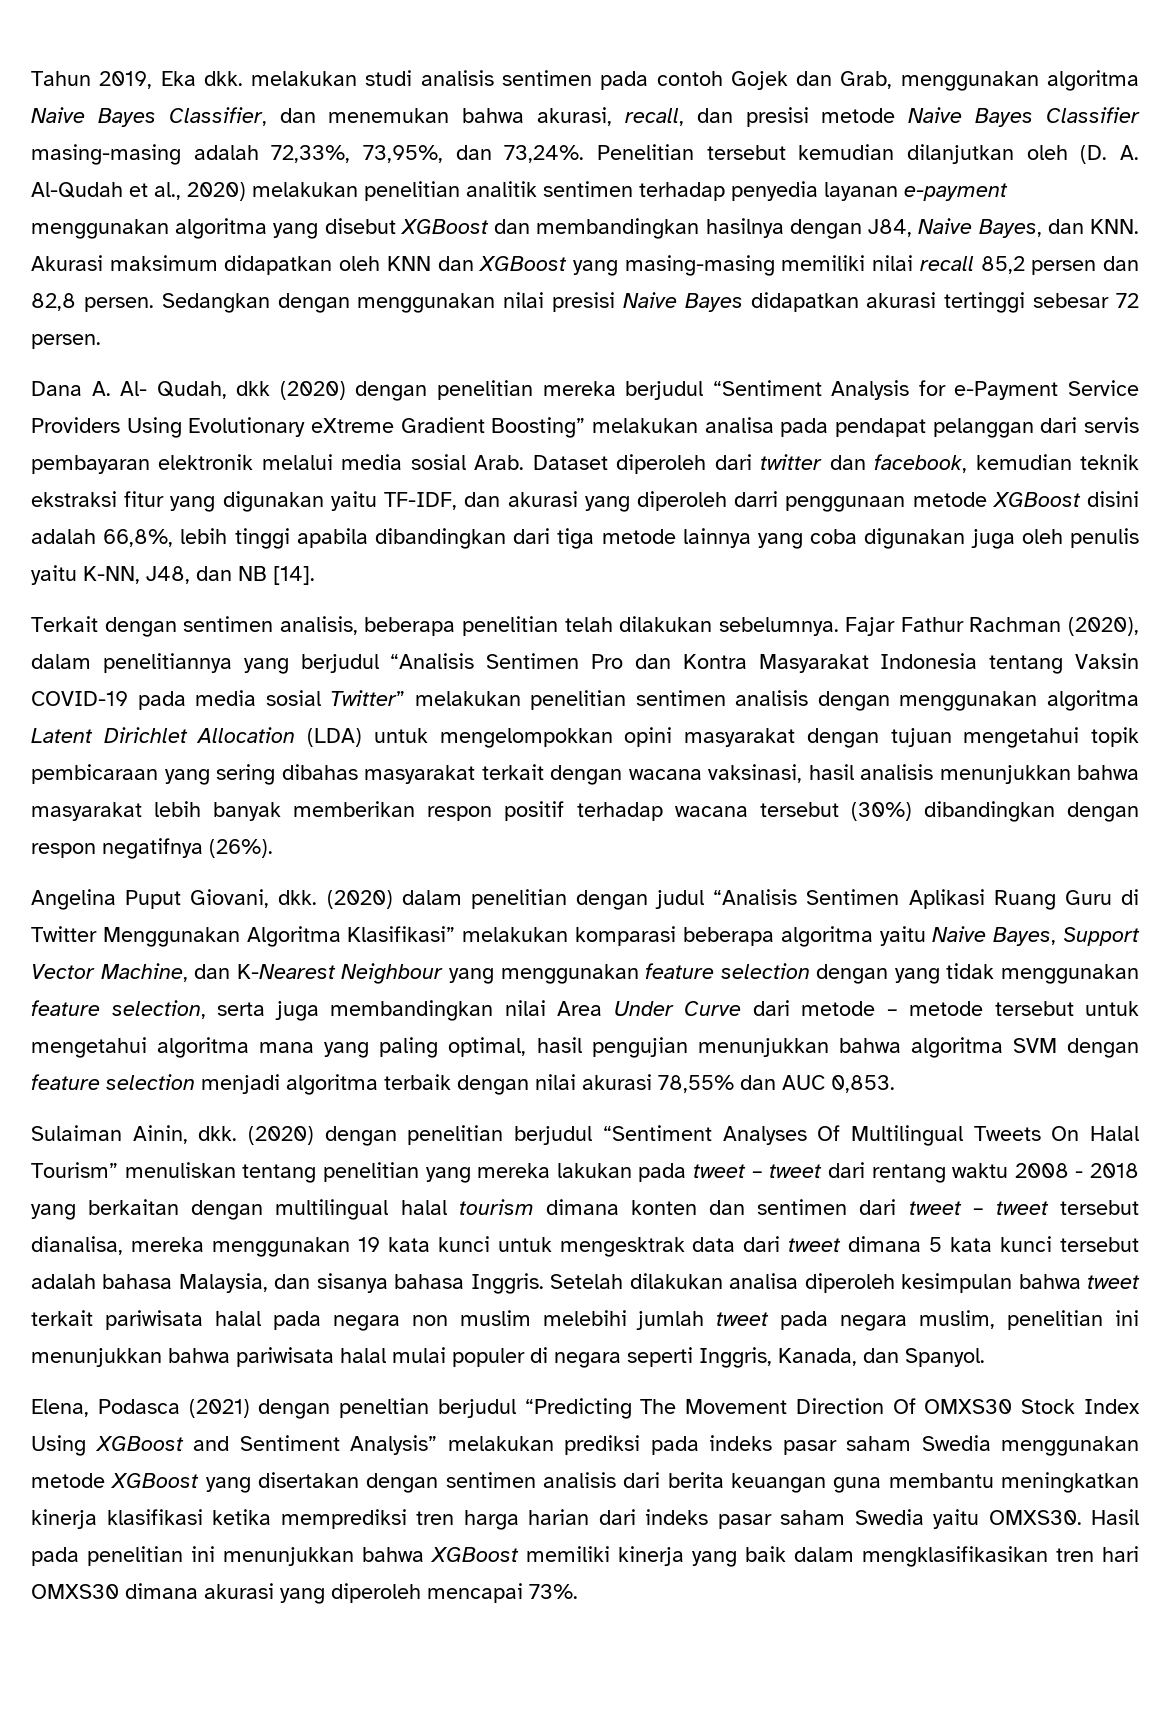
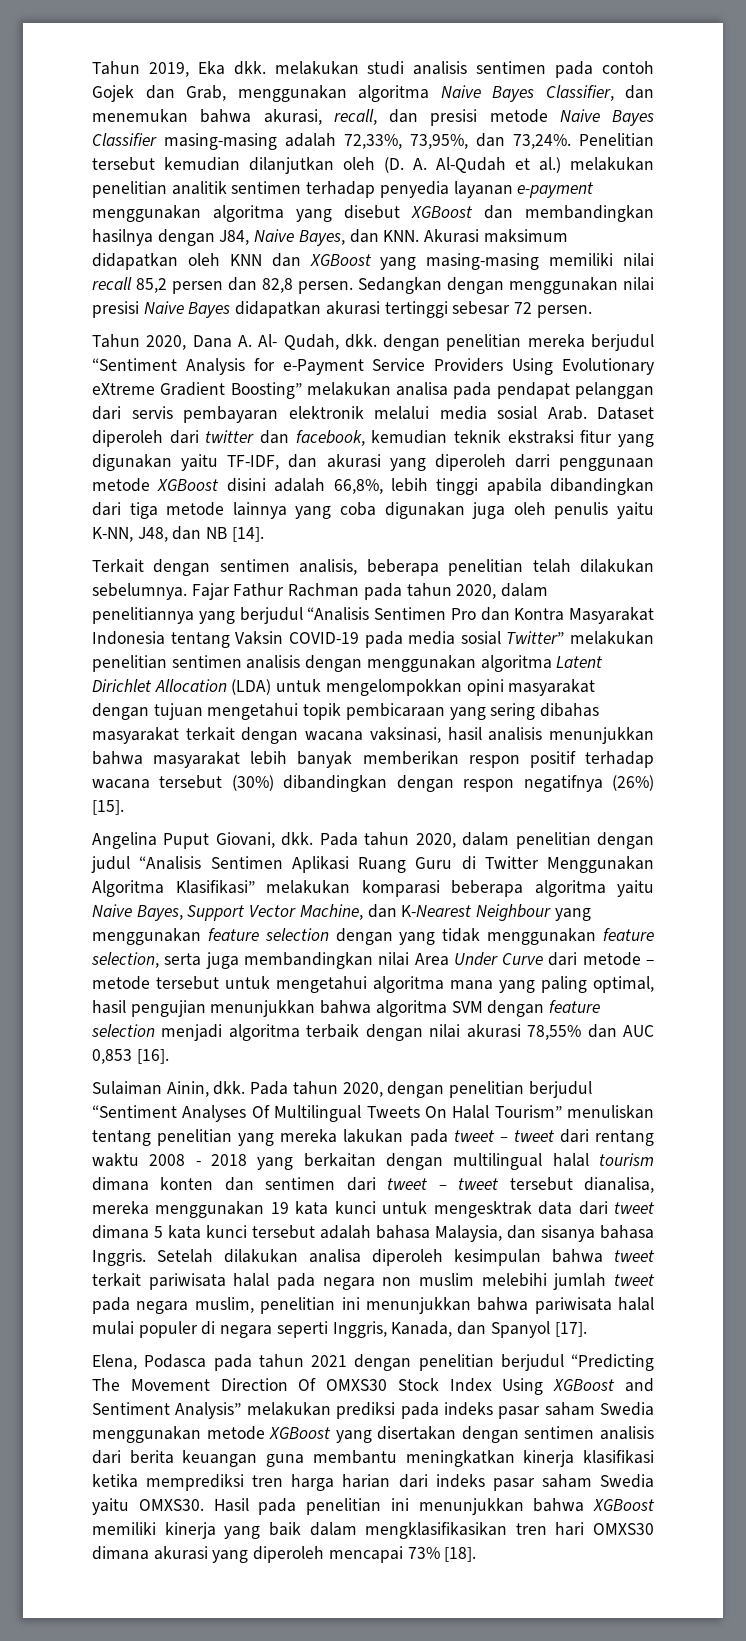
- Penelitian tersebut kemudian dilanjutkan oleh (D. A. Al-Qudah et al., 2020) melakukan penelitian analitik sentimen terhadap penyedia layanan e-payment menggunakan algoritma yang disebut XGBoost dan membandingkan hasilnya dengan J84, Naive Bayes, dan KNN. Akurasi maksimum didapatkan oleh KNN dan XGBoost yang masing-masing memiliki nilai recall 85,2 persen dan 82,8 persen.
+ Penelitian tersebut kemudian dilanjutkan oleh (D. A. Al-Qudah et al.) melakukan penelitian analitik sentimen terhadap penyedia layanan e-payment menggunakan algoritma yang disebut XGBoost dan membandingkan hasilnya dengan J84, Naive Bayes, dan KNN. Akurasi maksimum didapatkan oleh KNN dan XGBoost yang masing-masing memiliki nilai recall 85,2 persen dan 82,8 persen.
- Dana A. Al- Qudah, dkk (2020) dengan penelitian mereka berjudul “Sentiment Analysis for e-Payment Service Providers Using Evolutionary eXtreme Gradient Boosting” melakukan analisa pada pendapat pelanggan dari servis pembayaran elektronik melalui media sosial Arab.
+ Tahun 2020, Dana A. Al- Qudah, dkk. dengan penelitian mereka berjudul “Sentiment Analysis for e-Payment Service Providers Using Evolutionary eXtreme Gradient Boosting” melakukan analisa pada pendapat pelanggan dari servis pembayaran elektronik melalui media sosial Arab.
- Fajar Fathur Rachman (2020), dalam penelitiannya yang berjudul “Analisis Sentimen Pro dan Kontra Masyarakat Indonesia tentang Vaksin COVID-19 pada media sosial Twitter” melakukan penelitian sentimen analisis dengan menggunakan algoritma Latent Dirichlet Allocation (LDA) untuk mengelompokkan opini masyarakat dengan tujuan mengetahui topik pembicaraan yang sering dibahas masyarakat terkait dengan wacana vaksinasi, hasil analisis menunjukkan bahwa masyarakat lebih banyak memberikan respon positif terhadap wacana tersebut (30%) dibandingkan dengan respon negatifnya (26%).
+ Fajar Fathur Rachman pada tahun 2020, dalam penelitiannya yang berjudul “Analisis Sentimen Pro dan Kontra Masyarakat Indonesia tentang Vaksin COVID-19 pada media sosial Twitter” melakukan penelitian sentimen analisis dengan menggunakan algoritma Latent Dirichlet Allocation (LDA) untuk mengelompokkan opini masyarakat dengan tujuan mengetahui topik pembicaraan yang sering dibahas masyarakat terkait dengan wacana vaksinasi, hasil analisis menunjukkan bahwa masyarakat lebih banyak memberikan respon positif terhadap wacana tersebut (30%) dibandingkan dengan respon negatifnya (26%) [15].
- (2020) dalam penelitian dengan judul “Analisis Sentimen Aplikasi Ruang Guru di Twitter Menggunakan Algoritma Klasifikasi” melakukan komparasi beberapa algoritma yaitu Naive Bayes, Support Vector Machine, dan K-Nearest Neighbour yang menggunakan feature selection dengan yang tidak menggunakan feature selection, serta juga membandingkan nilai Area Under Curve dari metode – metode tersebut untuk mengetahui algoritma mana yang paling optimal, hasil pengujian menunjukkan bahwa algoritma SVM dengan feature selection menjadi algoritma terbaik dengan nilai akurasi 78,55% dan AUC 0,853.
+ Pada tahun 2020, dalam penelitian dengan judul “Analisis Sentimen Aplikasi Ruang Guru di Twitter Menggunakan Algoritma Klasifikasi” melakukan komparasi beberapa algoritma yaitu Naive Bayes, Support Vector Machine, dan K-Nearest Neighbour yang menggunakan feature selection dengan yang tidak menggunakan feature selection, serta juga membandingkan nilai Area Under Curve dari metode – metode tersebut untuk mengetahui algoritma mana yang paling optimal, hasil pengujian menunjukkan bahwa algoritma SVM dengan feature selection menjadi algoritma terbaik dengan nilai akurasi 78,55% dan AUC 0,853 [16].
- (2020) dengan penelitian berjudul “Sentiment Analyses Of Multilingual Tweets On Halal Tourism” menuliskan tentang penelitian yang mereka lakukan pada tweet – tweet dari rentang waktu 2008 - 2018 yang berkaitan dengan multilingual halal tourism dimana konten dan sentimen dari tweet – tweet tersebut dianalisa, mereka menggunakan 19 kata kunci untuk mengesktrak data dari tweet dimana 5 kata kunci tersebut adalah bahasa Malaysia, dan sisanya bahasa Inggris.
+ Pada tahun 2020, dengan penelitian berjudul “Sentiment Analyses Of Multilingual Tweets On Halal Tourism” menuliskan tentang penelitian yang mereka lakukan pada tweet – tweet dari rentang waktu 2008 - 2018 yang berkaitan dengan multilingual halal tourism dimana konten dan sentimen dari tweet – tweet tersebut dianalisa, mereka menggunakan 19 kata kunci untuk mengesktrak data dari tweet dimana 5 kata kunci tersebut adalah bahasa Malaysia, dan sisanya bahasa Inggris.
- Setelah dilakukan analisa diperoleh kesimpulan bahwa tweet terkait pariwisata halal pada negara non muslim melebihi jumlah tweet pada negara muslim, penelitian ini menunjukkan bahwa pariwisata halal mulai populer di negara seperti Inggris, Kanada, dan Spanyol.
+ Setelah dilakukan analisa diperoleh kesimpulan bahwa tweet terkait pariwisata halal pada negara non muslim melebihi jumlah tweet pada negara muslim, penelitian ini menunjukkan bahwa pariwisata halal mulai populer di negara seperti Inggris, Kanada, dan Spanyol [17].
- Elena, Podasca (2021) dengan peneltian berjudul “Predicting The Movement Direction Of OMXS30 Stock Index Using XGBoost and Sentiment Analysis” melakukan prediksi pada indeks pasar saham Swedia menggunakan metode XGBoost yang disertakan dengan sentimen analisis dari berita keuangan guna membantu meningkatkan kinerja klasifikasi ketika memprediksi tren harga harian dari indeks pasar saham Swedia yaitu OMXS30.
+ Elena, Podasca pada tahun 2021 dengan penelitian berjudul “Predicting The Movement Direction Of OMXS30 Stock Index Using XGBoost and Sentiment Analysis” melakukan prediksi pada indeks pasar saham Swedia menggunakan metode XGBoost yang disertakan dengan sentimen analisis dari berita keuangan guna membantu meningkatkan kinerja klasifikasi ketika memprediksi tren harga harian dari indeks pasar saham Swedia yaitu OMXS30.
- Hasil pada penelitian ini menunjukkan bahwa XGBoost memiliki kinerja yang baik dalam mengklasifikasikan tren hari OMXS30 dimana akurasi yang diperoleh mencapai 73%.
+ Hasil pada penelitian ini menunjukkan bahwa XGBoost memiliki kinerja yang baik dalam mengklasifikasikan tren hari OMXS30 dimana akurasi yang diperoleh mencapai 73% [18].

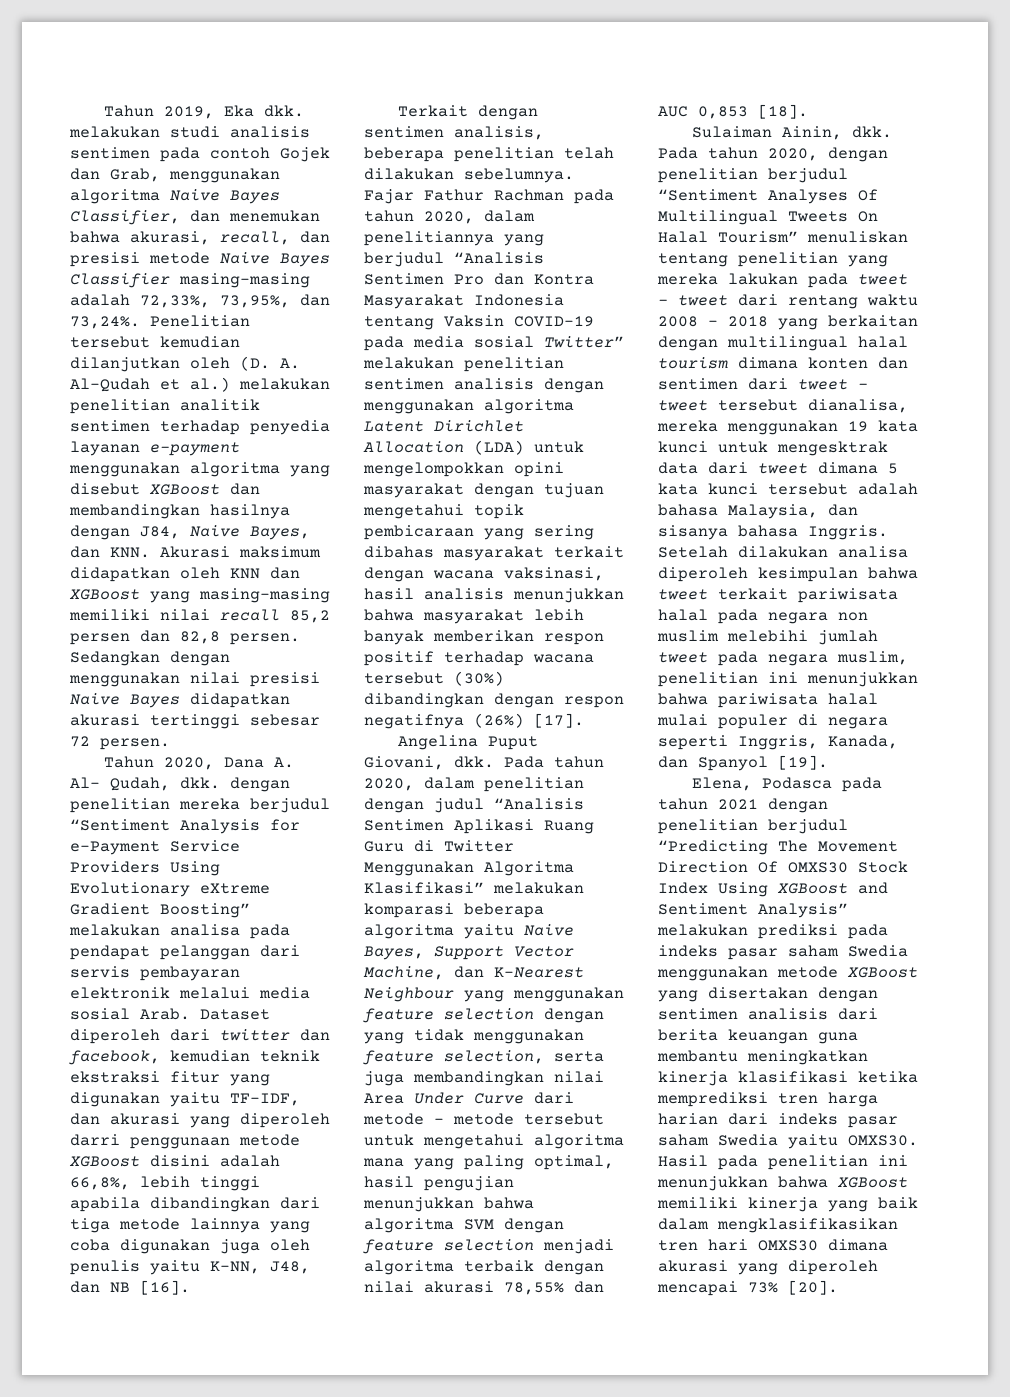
- Dataset diperoleh dari twitter dan facebook, kemudian teknik ekstraksi fitur yang digunakan yaitu TF-IDF, dan akurasi yang diperoleh darri penggunaan metode XGBoost disini adalah 66,8%, lebih tinggi apabila dibandingkan dari tiga metode lainnya yang coba digunakan juga oleh penulis yaitu K-NN, J48, dan NB [14].
+ Dataset diperoleh dari twitter dan facebook, kemudian teknik ekstraksi fitur yang digunakan yaitu TF-IDF, dan akurasi yang diperoleh darri penggunaan metode XGBoost disini adalah 66,8%, lebih tinggi apabila dibandingkan dari tiga metode lainnya yang coba digunakan juga oleh penulis yaitu K-NN, J48, dan NB [16].
- Fajar Fathur Rachman pada tahun 2020, dalam penelitiannya yang berjudul “Analisis Sentimen Pro dan Kontra Masyarakat Indonesia tentang Vaksin COVID-19 pada media sosial Twitter” melakukan penelitian sentimen analisis dengan menggunakan algoritma Latent Dirichlet Allocation (LDA) untuk mengelompokkan opini masyarakat dengan tujuan mengetahui topik pembicaraan yang sering dibahas masyarakat terkait dengan wacana vaksinasi, hasil analisis menunjukkan bahwa masyarakat lebih banyak memberikan respon positif terhadap wacana tersebut (30%) dibandingkan dengan respon negatifnya (26%) [15].
+ Fajar Fathur Rachman pada tahun 2020, dalam penelitiannya yang berjudul “Analisis Sentimen Pro dan Kontra Masyarakat Indonesia tentang Vaksin COVID-19 pada media sosial Twitter” melakukan penelitian sentimen analisis dengan menggunakan algoritma Latent Dirichlet Allocation (LDA) untuk mengelompokkan opini masyarakat dengan tujuan mengetahui topik pembicaraan yang sering dibahas masyarakat terkait dengan wacana vaksinasi, hasil analisis menunjukkan bahwa masyarakat lebih banyak memberikan respon positif terhadap wacana tersebut (30%) dibandingkan dengan respon negatifnya (26%) [17].
- Pada tahun 2020, dalam penelitian dengan judul “Analisis Sentimen Aplikasi Ruang Guru di Twitter Menggunakan Algoritma Klasifikasi” melakukan komparasi beberapa algoritma yaitu Naive Bayes, Support Vector Machine, dan K-Nearest Neighbour yang menggunakan feature selection dengan yang tidak menggunakan feature selection, serta juga membandingkan nilai Area Under Curve dari metode – metode tersebut untuk mengetahui algoritma mana yang paling optimal, hasil pengujian menunjukkan bahwa algoritma SVM dengan feature selection menjadi algoritma terbaik dengan nilai akurasi 78,55% dan AUC 0,853 [16].
+ Pada tahun 2020, dalam penelitian dengan judul “Analisis Sentimen Aplikasi Ruang Guru di Twitter Menggunakan Algoritma Klasifikasi” melakukan komparasi beberapa algoritma yaitu Naive Bayes, Support Vector Machine, dan K-Nearest Neighbour yang menggunakan feature selection dengan yang tidak menggunakan feature selection, serta juga membandingkan nilai Area Under Curve dari metode – metode tersebut untuk mengetahui algoritma mana yang paling optimal, hasil pengujian menunjukkan bahwa algoritma SVM dengan feature selection menjadi algoritma terbaik dengan nilai akurasi 78,55% dan AUC 0,853 [18].
- Setelah dilakukan analisa diperoleh kesimpulan bahwa tweet terkait pariwisata halal pada negara non muslim melebihi jumlah tweet pada negara muslim, penelitian ini menunjukkan bahwa pariwisata halal mulai populer di negara seperti Inggris, Kanada, dan Spanyol [17].
+ Setelah dilakukan analisa diperoleh kesimpulan bahwa tweet terkait pariwisata halal pada negara non muslim melebihi jumlah tweet pada negara muslim, penelitian ini menunjukkan bahwa pariwisata halal mulai populer di negara seperti Inggris, Kanada, dan Spanyol [19].
- Hasil pada penelitian ini menunjukkan bahwa XGBoost memiliki kinerja yang baik dalam mengklasifikasikan tren hari OMXS30 dimana akurasi yang diperoleh mencapai 73% [18].
+ Hasil pada penelitian ini menunjukkan bahwa XGBoost memiliki kinerja yang baik dalam mengklasifikasikan tren hari OMXS30 dimana akurasi yang diperoleh mencapai 73% [20].

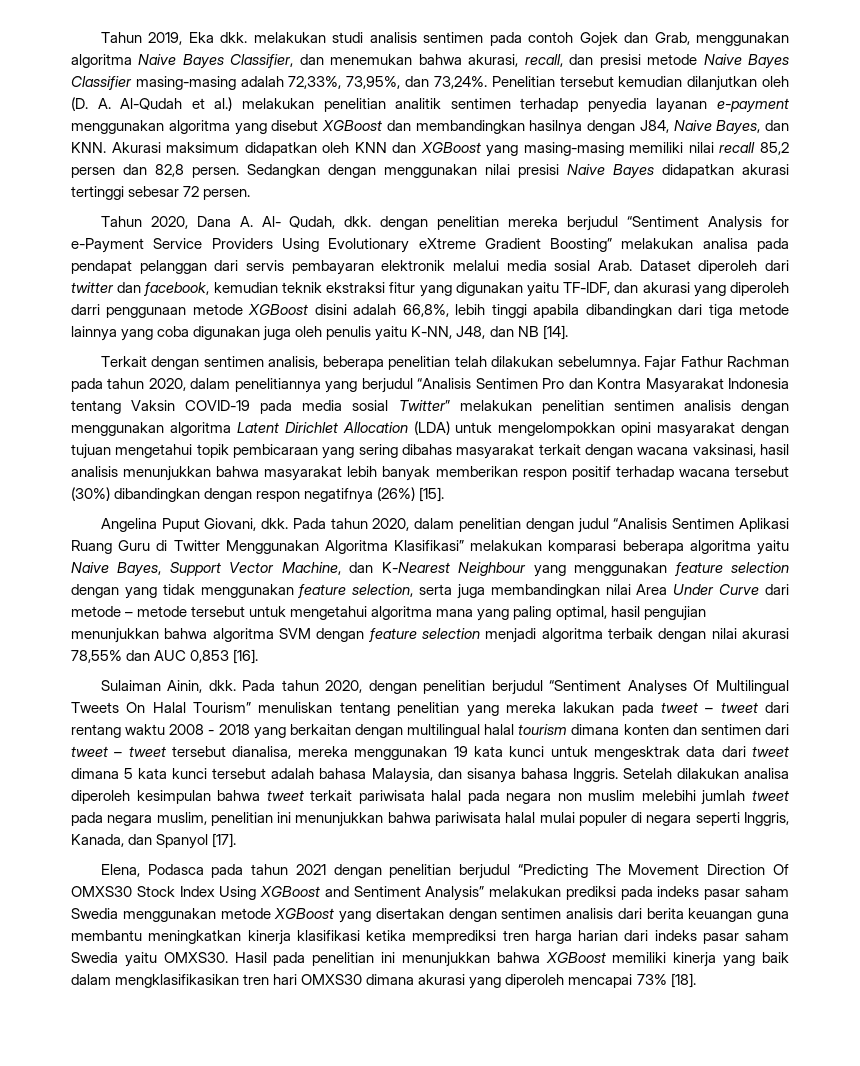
- Dataset diperoleh dari twitter dan facebook, kemudian teknik ekstraksi fitur yang digunakan yaitu TF-IDF, dan akurasi yang diperoleh darri penggunaan metode XGBoost disini adalah 66,8%, lebih tinggi apabila dibandingkan dari tiga metode lainnya yang coba digunakan juga oleh penulis yaitu K-NN, J48, dan NB [16].
+ Dataset diperoleh dari twitter dan facebook, kemudian teknik ekstraksi fitur yang digunakan yaitu TF-IDF, dan akurasi yang diperoleh darri penggunaan metode XGBoost disini adalah 66,8%, lebih tinggi apabila dibandingkan dari tiga metode lainnya yang coba digunakan juga oleh penulis yaitu K-NN, J48, dan NB [14].
- Fajar Fathur Rachman pada tahun 2020, dalam penelitiannya yang berjudul “Analisis Sentimen Pro dan Kontra Masyarakat Indonesia tentang Vaksin COVID-19 pada media sosial Twitter” melakukan penelitian sentimen analisis dengan menggunakan algoritma Latent Dirichlet Allocation (LDA) untuk mengelompokkan opini masyarakat dengan tujuan mengetahui topik pembicaraan yang sering dibahas masyarakat terkait dengan wacana vaksinasi, hasil analisis menunjukkan bahwa masyarakat lebih banyak memberikan respon positif terhadap wacana tersebut (30%) dibandingkan dengan respon negatifnya (26%) [17].
+ Fajar Fathur Rachman pada tahun 2020, dalam penelitiannya yang berjudul “Analisis Sentimen Pro dan Kontra Masyarakat Indonesia tentang Vaksin COVID-19 pada media sosial Twitter” melakukan penelitian sentimen analisis dengan menggunakan algoritma Latent Dirichlet Allocation (LDA) untuk mengelompokkan opini masyarakat dengan tujuan mengetahui topik pembicaraan yang sering dibahas masyarakat terkait dengan wacana vaksinasi, hasil analisis menunjukkan bahwa masyarakat lebih banyak memberikan respon positif terhadap wacana tersebut (30%) dibandingkan dengan respon negatifnya (26%) [15].
- Pada tahun 2020, dalam penelitian dengan judul “Analisis Sentimen Aplikasi Ruang Guru di Twitter Menggunakan Algoritma Klasifikasi” melakukan komparasi beberapa algoritma yaitu Naive Bayes, Support Vector Machine, dan K-Nearest Neighbour yang menggunakan feature selection dengan yang tidak menggunakan feature selection, serta juga membandingkan nilai Area Under Curve dari metode – metode tersebut untuk mengetahui algoritma mana yang paling optimal, hasil pengujian menunjukkan bahwa algoritma SVM dengan feature selection menjadi algoritma terbaik dengan nilai akurasi 78,55% dan AUC 0,853 [18].
+ Pada tahun 2020, dalam penelitian dengan judul “Analisis Sentimen Aplikasi Ruang Guru di Twitter Menggunakan Algoritma Klasifikasi” melakukan komparasi beberapa algoritma yaitu Naive Bayes, Support Vector Machine, dan K-Nearest Neighbour yang menggunakan feature selection dengan yang tidak menggunakan feature selection, serta juga membandingkan nilai Area Under Curve dari metode – metode tersebut untuk mengetahui algoritma mana yang paling optimal, hasil pengujian menunjukkan bahwa algoritma SVM dengan feature selection menjadi algoritma terbaik dengan nilai akurasi 78,55% dan AUC 0,853 [16].
- Setelah dilakukan analisa diperoleh kesimpulan bahwa tweet terkait pariwisata halal pada negara non muslim melebihi jumlah tweet pada negara muslim, penelitian ini menunjukkan bahwa pariwisata halal mulai populer di negara seperti Inggris, Kanada, dan Spanyol [19].
+ Setelah dilakukan analisa diperoleh kesimpulan bahwa tweet terkait pariwisata halal pada negara non muslim melebihi jumlah tweet pada negara muslim, penelitian ini menunjukkan bahwa pariwisata halal mulai populer di negara seperti Inggris, Kanada, dan Spanyol [17].
- Hasil pada penelitian ini menunjukkan bahwa XGBoost memiliki kinerja yang baik dalam mengklasifikasikan tren hari OMXS30 dimana akurasi yang diperoleh mencapai 73% [20].
+ Hasil pada penelitian ini menunjukkan bahwa XGBoost memiliki kinerja yang baik dalam mengklasifikasikan tren hari OMXS30 dimana akurasi yang diperoleh mencapai 73% [18].

